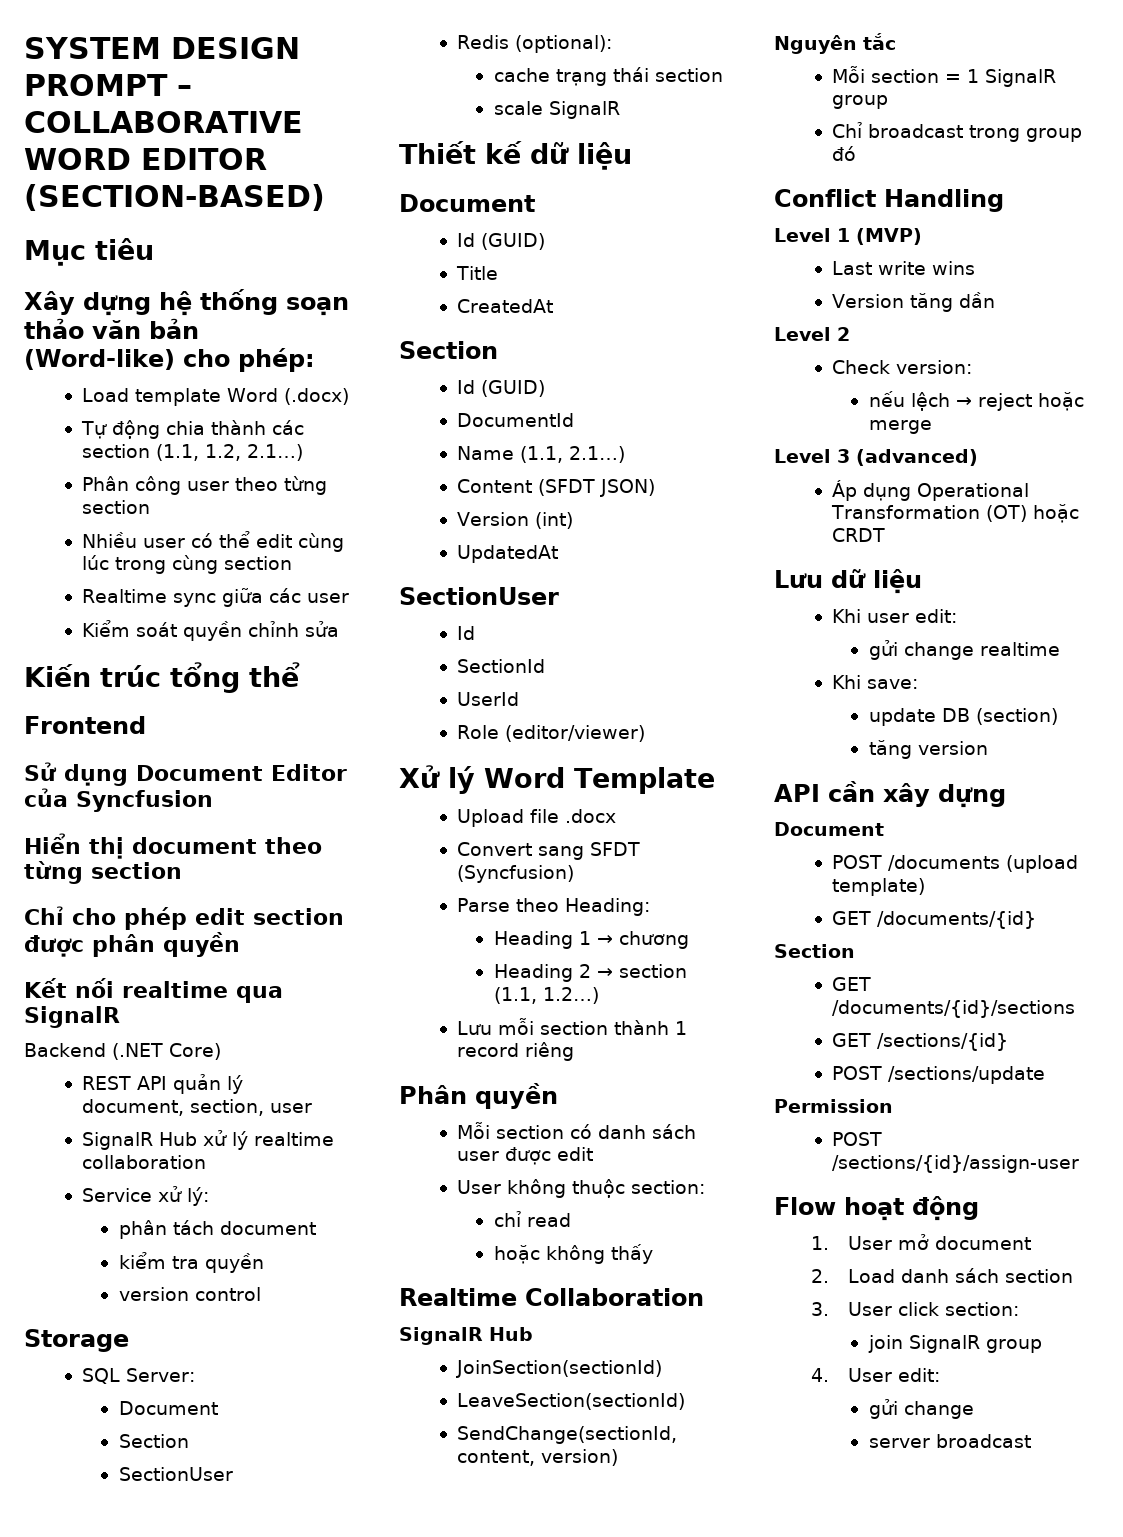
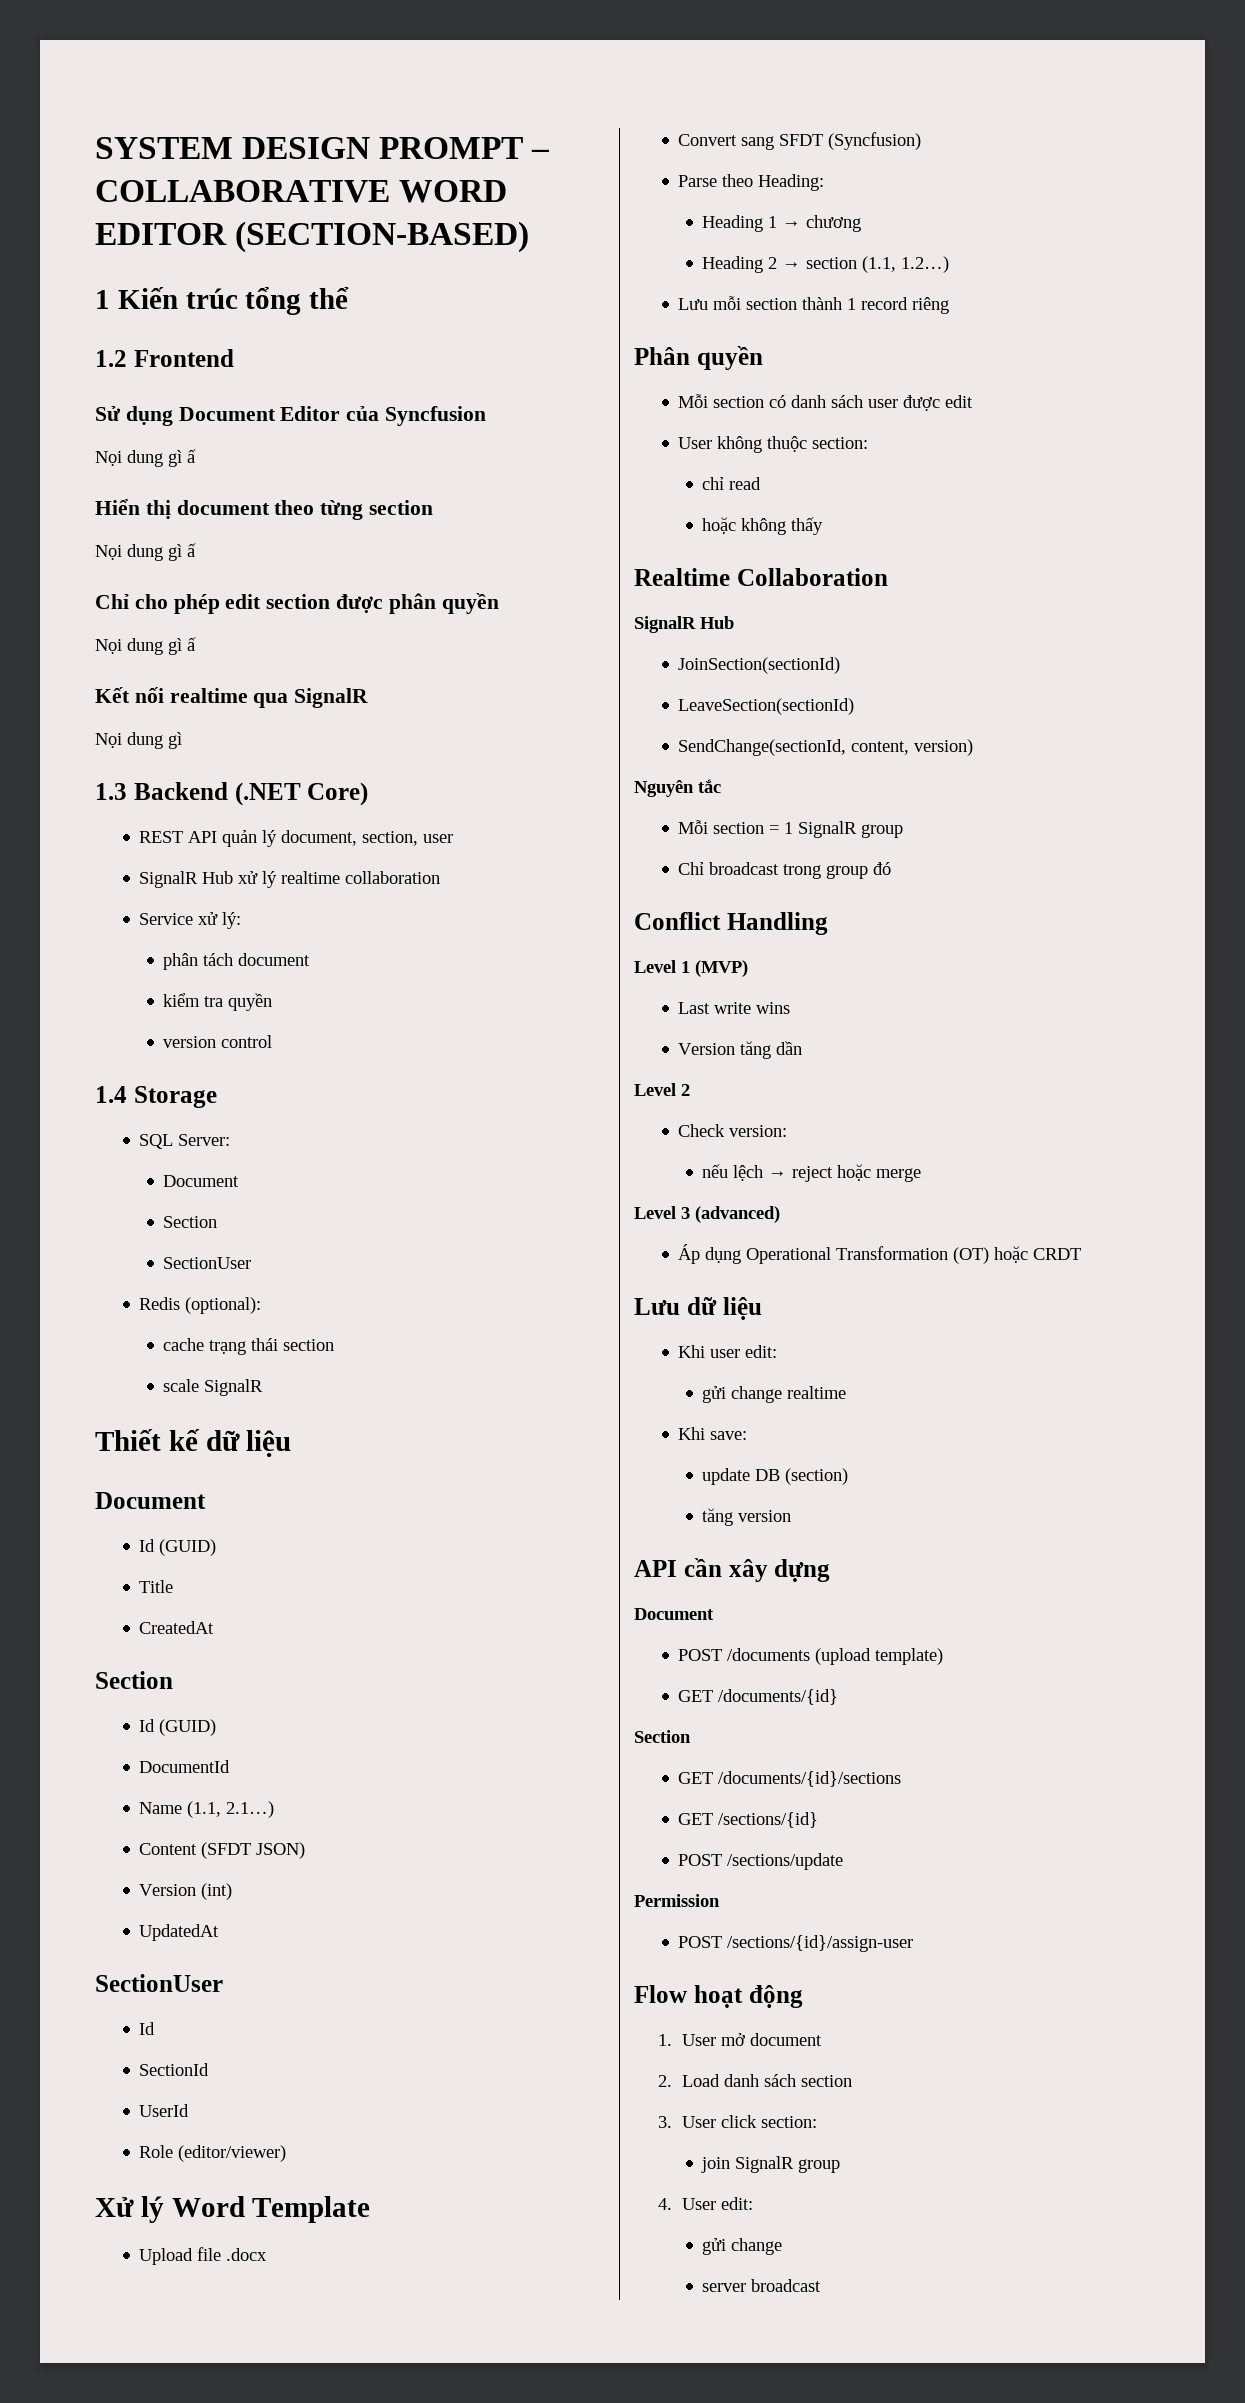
- Mục tiêu
- Xây dựng hệ thống soạn thảo văn bản (Word-like) cho phép:
- Load template Word (.docx)
- Tự động chia thành các section (1.1, 1.2, 2.1…)
- Phân công user theo từng section
- Nhiều user có thể edit cùng lúc trong cùng section
- Realtime sync giữa các user
- Kiểm soát quyền chỉnh sửa
- Kiến trúc tổng thể
+ 1 Kiến trúc tổng thể
- Frontend
+ 1.2 Frontend
  Sử dụng Document Editor của Syncfusion
+ Nọi dung gì ấ
  Hiển thị document theo từng section
+ Nọi dung gì ấ
  Chỉ cho phép edit section được phân quyền
+ Nọi dung gì ấ
  Kết nối realtime qua SignalR
- Backend (.NET Core)
+ Nọi dung gì
+ 1.3 Backend (.NET Core)
- Storage
+ 1.4 Storage

